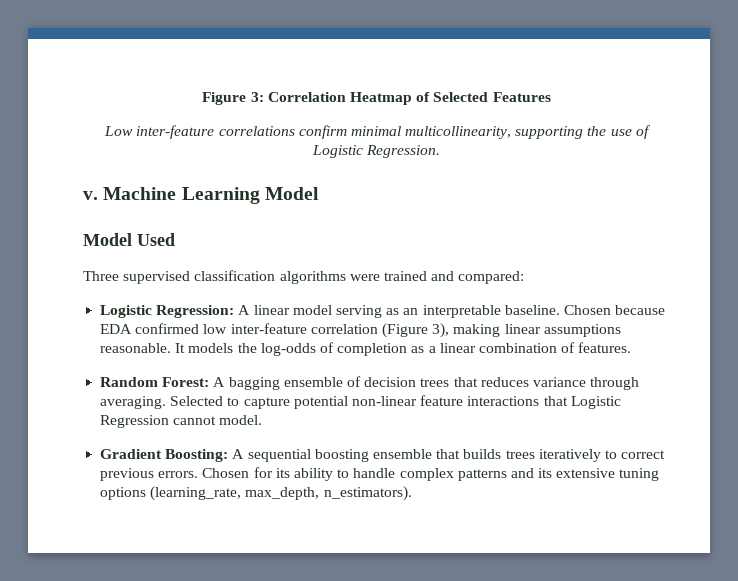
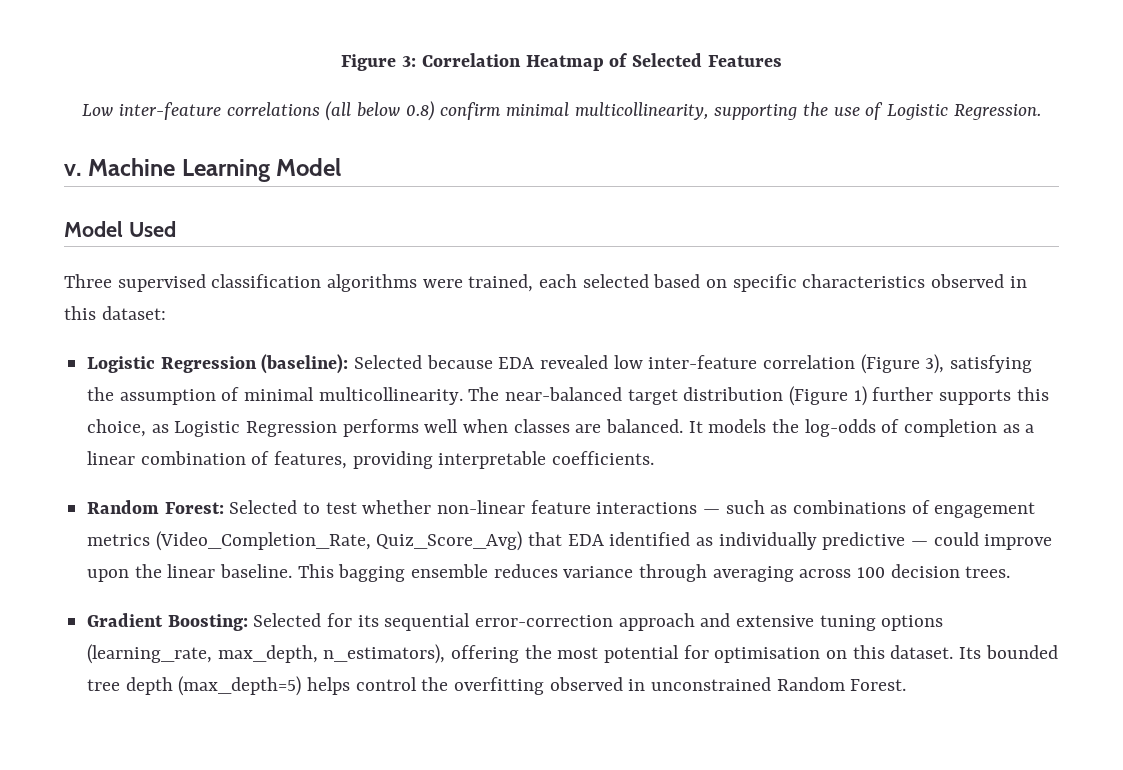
- Low inter-feature correlations confirm minimal multicollinearity, supporting the use of Logistic Regression.
+ Low inter-feature correlations (all below 0.8) confirm minimal multicollinearity, supporting the use of Logistic Regression.
- Three supervised classification algorithms were trained and compared:
- Logistic Regression: A linear model serving as an interpretable baseline. Chosen because EDA confirmed low inter-feature correlation (Figure 3), making linear assumptions reasonable.
+ Three supervised classification algorithms were trained, each selected based on specific characteristics observed in this dataset:
+ Logistic Regression (baseline): Selected because EDA revealed low inter-feature correlation (Figure 3), satisfying the assumption of minimal multicollinearity. The near-balanced target distribution (Figure 1) further supports this choice, as Logistic Regression performs well when classes are balanced.
- It models the log-odds of completion as a linear combination of features.
- Random Forest: A bagging ensemble of decision trees that reduces variance through averaging. Selected to capture potential non-linear feature interactions that Logistic Regression cannot model.
- Gradient Boosting: A sequential boosting ensemble that builds trees iteratively to correct previous errors. Chosen for its ability to handle complex patterns and its extensive tuning options (learning_rate, max_depth, n_estimators).
+ It models the log-odds of completion as a linear combination of features, providing interpretable coefficients.
+ Random Forest: Selected to test whether non-linear feature interactions — such as combinations of engagement metrics (Video_Completion_Rate, Quiz_Score_Avg) that EDA identified as individually predictive — could improve upon the linear baseline. This bagging ensemble reduces variance through averaging across 100 decision trees.
+ Gradient Boosting: Selected for its sequential error-correction approach and extensive tuning options (learning_rate, max_depth, n_estimators), offering the most potential for optimisation on this dataset. Its bounded tree depth (max_depth=5) helps control the overfitting observed in unconstrained Random Forest.

